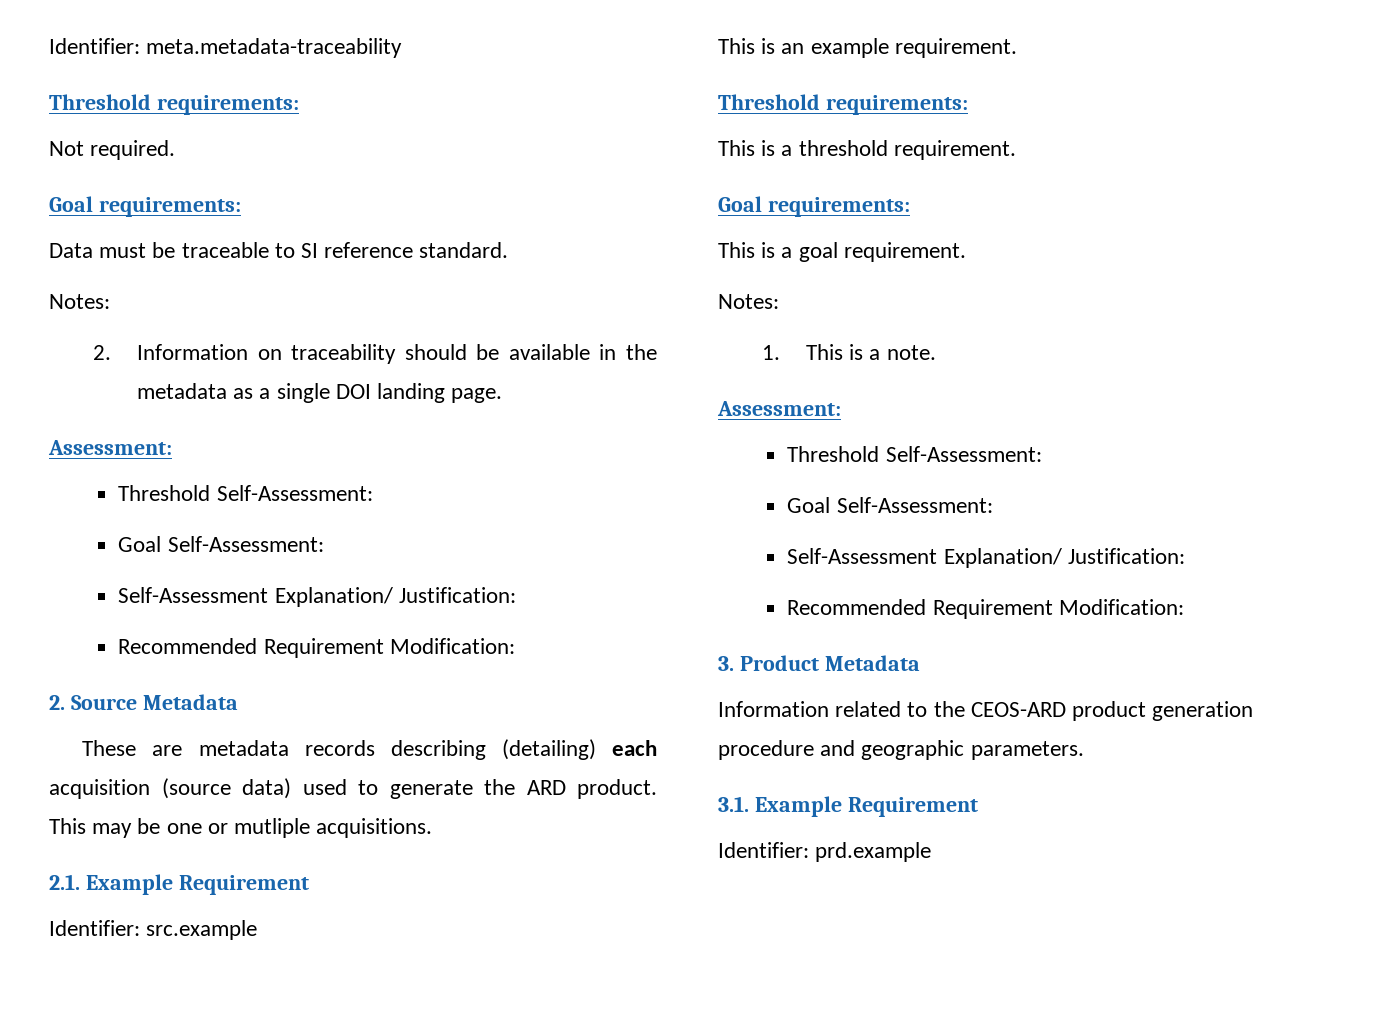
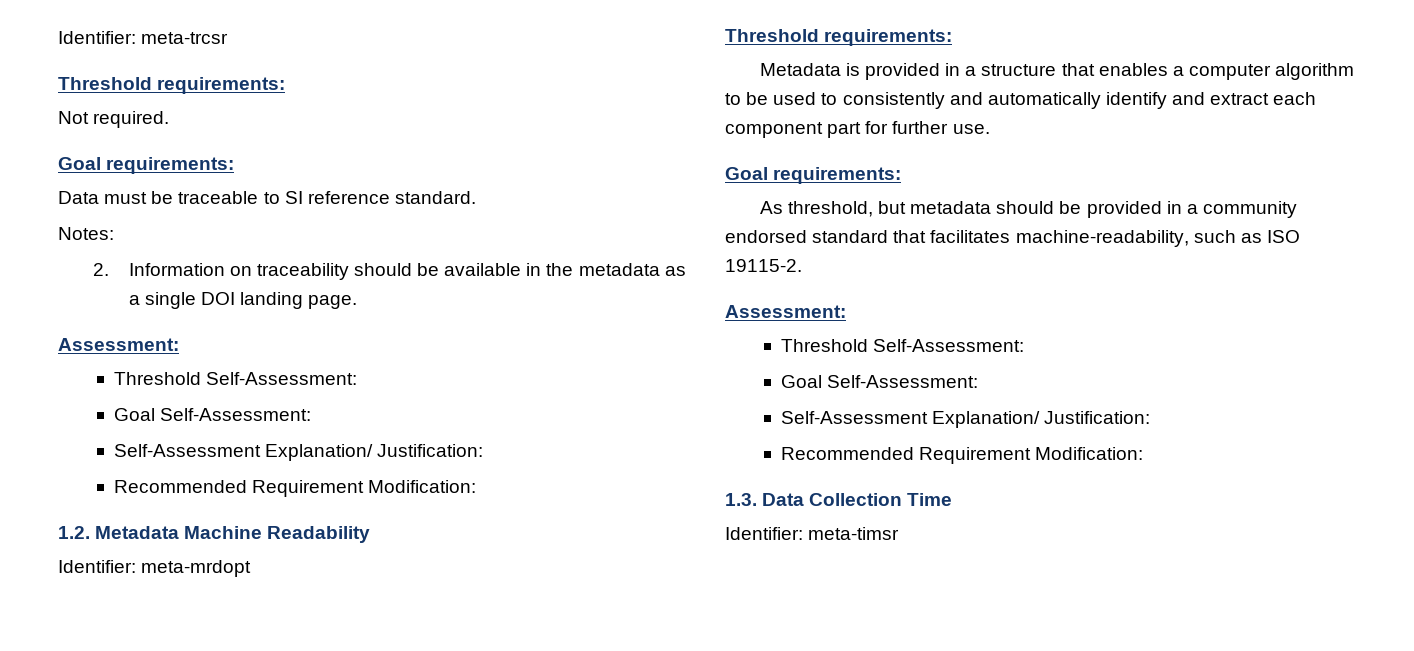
- Identifier: meta.metadata-traceability
+ Identifier: meta-trcsr
- 2. Source Metadata
- These are metadata records describing (detailing) each acquisition (source data) used to generate the ARD product. This may be one or mutliple acquisitions.
- 2.1. Example Requirement
- Identifier: src.example
- This is an example requirement.
+ 1.2. Metadata Machine Readability
+ Identifier: meta-mrdopt
  Threshold requirements:
- This is a threshold requirement.
+ Metadata is provided in a structure that enables a computer algorithm to be used to consistently and automatically identify and extract each component part for further use.
  Goal requirements:
- This is a goal requirement.
- Notes:
- 1. This is a note.
+ As threshold, but metadata should be provided in a community endorsed standard that facilitates machine-readability, such as ISO 19115-2.
- 3. Product Metadata
- Information related to the CEOS-ARD product generation procedure and geographic parameters.
- 3.1. Example Requirement
- Identifier: prd.example
+ 1.3. Data Collection Time
+ Identifier: meta-timsr

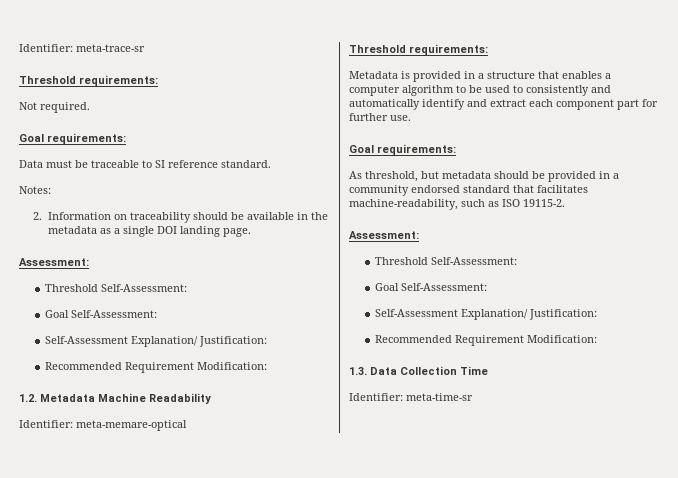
- Identifier: meta-trcsr
+ Identifier: meta-trace-sr
- Identifier: meta-mrdopt
+ Identifier: meta-memare-optical
- Identifier: meta-timsr
+ Identifier: meta-time-sr

